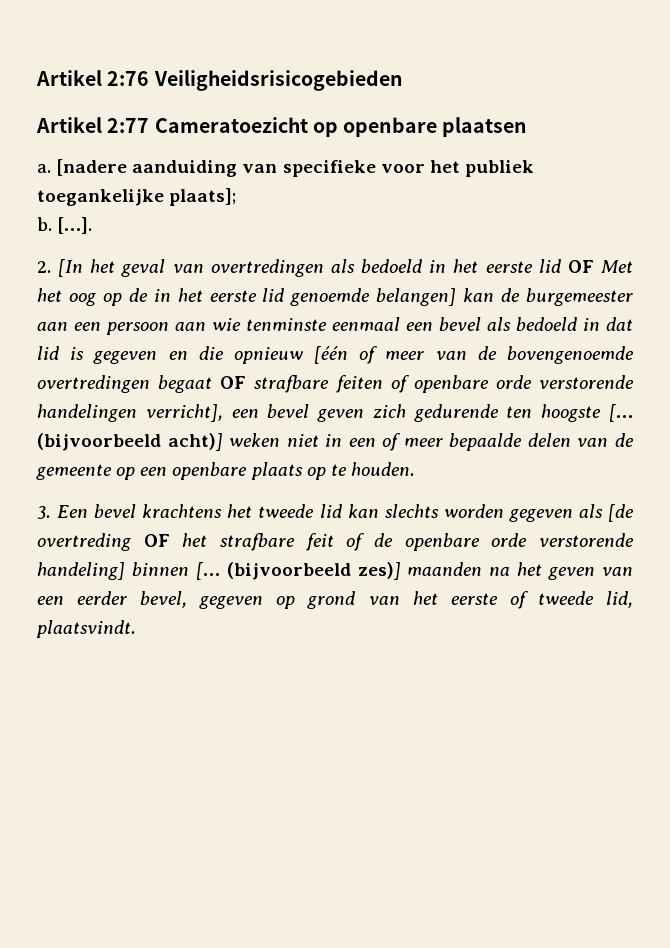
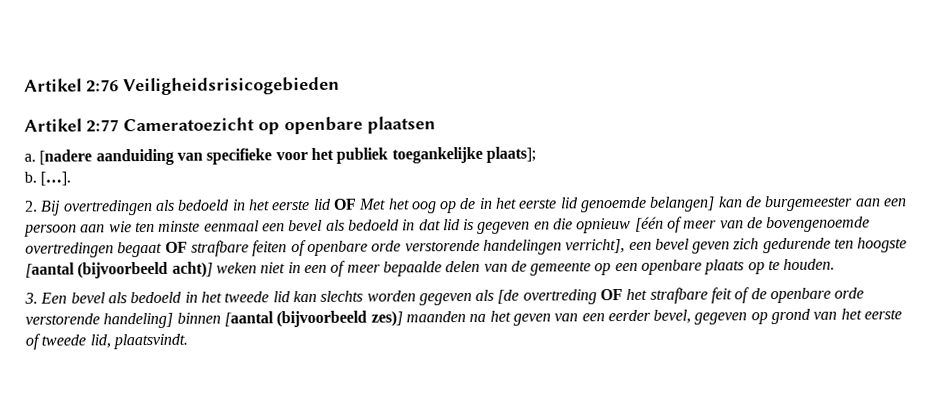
- 2. [In het geval van overtredingen als bedoeld in het eerste lid OF Met het oog op de in het eerste lid genoemde belangen] kan de burgemeester aan een persoon aan wie tenminste eenmaal een bevel als bedoeld in dat lid is gegeven en die opnieuw [één of meer van de bovengenoemde overtredingen begaat OF strafbare feiten of openbare orde verstorende handelingen verricht], een bevel geven zich gedurende ten hoogste [… (bijvoorbeeld acht)] weken niet in een of meer bepaalde delen van de gemeente op een openbare plaats op te houden.
+ 2. Bij overtredingen als bedoeld in het eerste lid OF Met het oog op de in het eerste lid genoemde belangen] kan de burgemeester aan een persoon aan wie ten minste eenmaal een bevel als bedoeld in dat lid is gegeven en die opnieuw [één of meer van de bovengenoemde overtredingen begaat OF strafbare feiten of openbare orde verstorende handelingen verricht], een bevel geven zich gedurende ten hoogste [aantal (bijvoorbeeld acht)] weken niet in een of meer bepaalde delen van de gemeente op een openbare plaats op te houden.
- 3. Een bevel krachtens het tweede lid kan slechts worden gegeven als [de overtreding OF het strafbare feit of de openbare orde verstorende handeling] binnen [… (bijvoorbeeld zes)] maanden na het geven van een eerder bevel, gegeven op grond van het eerste of tweede lid, plaatsvindt.
+ 3. Een bevel als bedoeld in het tweede lid kan slechts worden gegeven als [de overtreding OF het strafbare feit of de openbare orde verstorende handeling] binnen [aantal (bijvoorbeeld zes)] maanden na het geven van een eerder bevel, gegeven op grond van het eerste of tweede lid, plaatsvindt.

